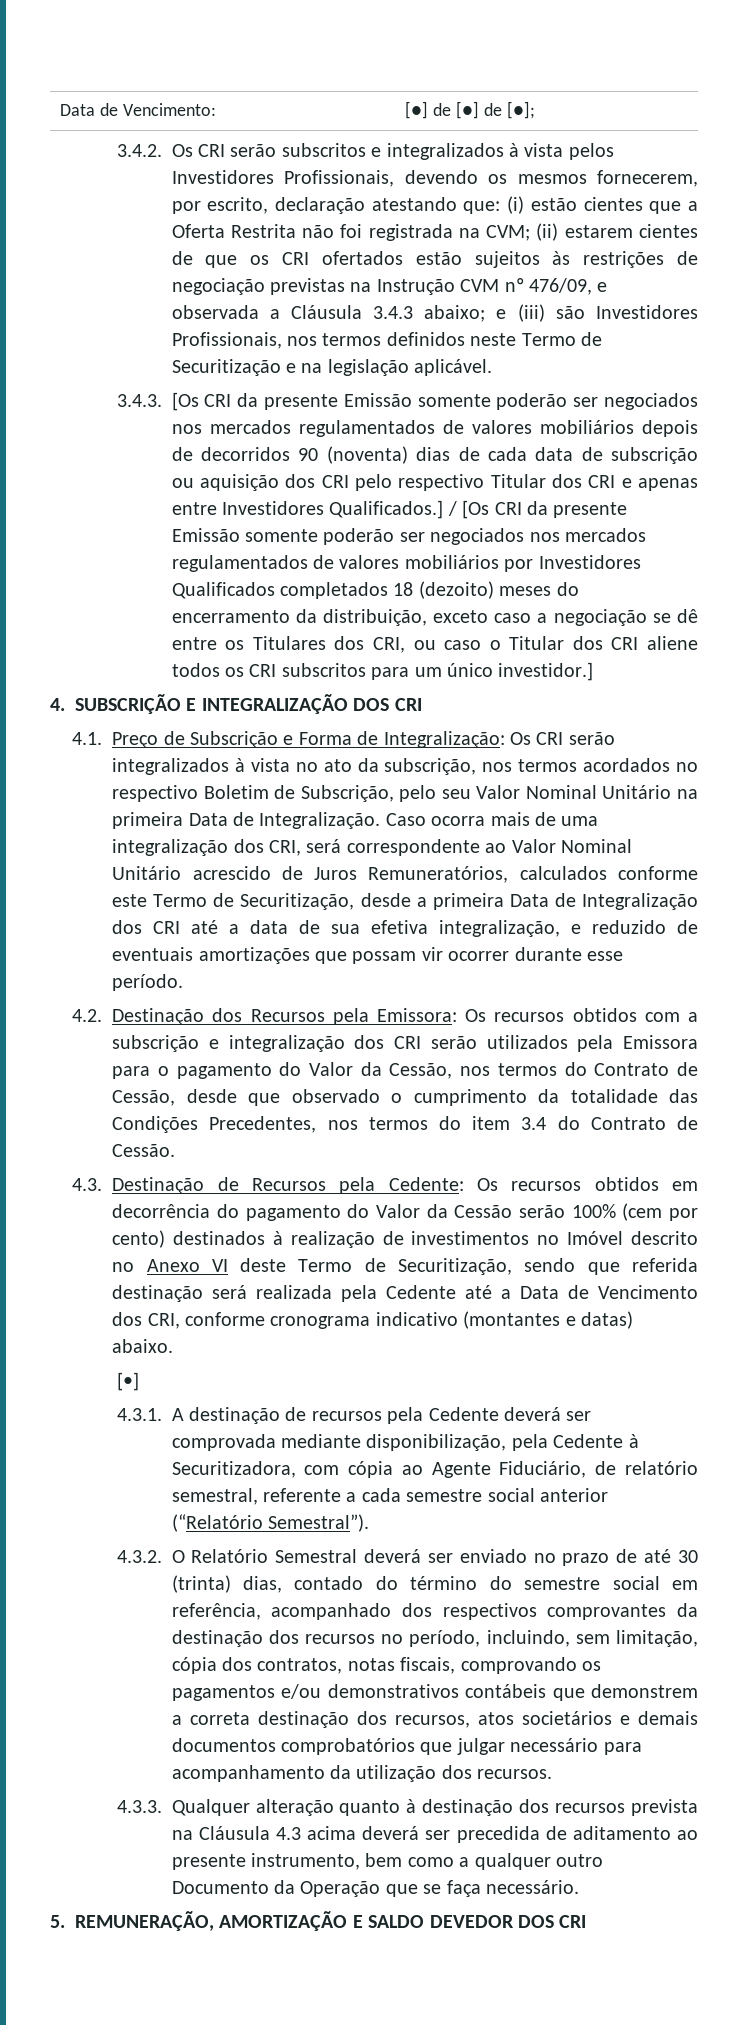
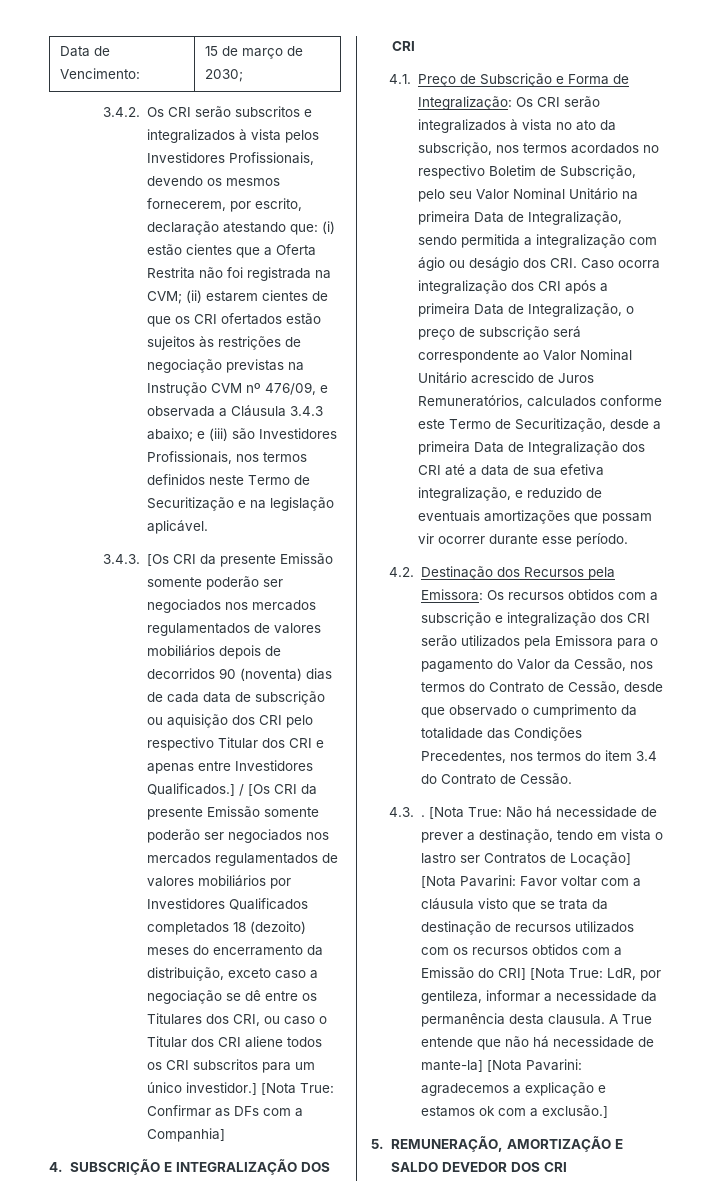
- Data de Vencimento: | [●] de [●] de [●];
+ Data de Vencimento: | 15 de março de 2030;
+ [Nota True: Confirmar as DFs com a Companhia]
- Os CRI serão integralizados à vista no ato da subscrição, nos termos acordados no respectivo Boletim de Subscrição, pelo seu Valor Nominal Unitário na primeira Data de Integralização. Caso ocorra mais de uma integralização dos CRI, será correspondente ao Valor Nominal Unitário acrescido de Juros Remuneratórios, calculados conforme este Termo de Securitização, desde a primeira Data de Integralização dos CRI até a data de sua efetiva integralização, e reduzido de eventuais amortizações que possam vir ocorrer durante esse período.
+ Os CRI serão integralizados à vista no ato da subscrição, nos termos acordados no respectivo Boletim de Subscrição, pelo seu Valor Nominal Unitário na primeira Data de Integralização, sendo permitida a integralização com ágio ou deságio dos CRI. Caso ocorra integralização dos CRI após a primeira Data de Integralização, o preço de subscrição será correspondente ao Valor Nominal Unitário acrescido de Juros Remuneratórios, calculados conforme este Termo de Securitização, desde a primeira Data de Integralização dos CRI até a data de sua efetiva integralização, e reduzido de eventuais amortizações que possam vir ocorrer durante esse período.
- 4.3. Destinação de Recursos pela Cedente: Os recursos obtidos em decorrência do pagamento do Valor da Cessão serão 100% (cem por cento) destinados à realização de investimentos no Imóvel descrito no Anexo VI deste Termo de Securitização, sendo que referida destinação será realizada pela Cedente até a Data de Vencimento dos CRI, conforme cronograma indicativo (montantes e datas) abaixo.
- [•]
- 4.3.1. A destinação de recursos pela Cedente deverá ser comprovada mediante disponibilização, pela Cedente à Securitizadora, com cópia ao Agente Fiduciário, de relatório semestral, referente a cada semestre social anterior (“Relatório Semestral”).
- 4.3.2. O Relatório Semestral deverá ser enviado no prazo de até 30 (trinta) dias, contado do término do semestre social em referência, acompanhado dos respectivos comprovantes da destinação dos recursos no período, incluindo, sem limitação, cópia dos contratos, notas fiscais, comprovando os pagamentos e/ou demonstrativos contábeis que demonstrem a correta destinação dos recursos, atos societários e demais documentos comprobatórios que julgar necessário para acompanhamento da utilização dos recursos.
- 4.3.3. Qualquer alteração quanto à destinação dos recursos prevista na Cláusula 4.3 acima deverá ser precedida de aditamento ao presente instrumento, bem como a qualquer outro Documento da Operação que se faça necessário.
+ 4.3. . [Nota True: Não há necessidade de prever a destinação, tendo em vista o lastro ser Contratos de Locação] [Nota Pavarini: Favor voltar com a cláusula visto que se trata da destinação de recursos utilizados com os recursos obtidos com a Emissão do CRI] [Nota True: LdR, por gentileza, informar a necessidade da permanência desta clausula. A True entende que não há necessidade de mante-la] [Nota Pavarini: agradecemos a explicação e estamos ok com a exclusão.]

